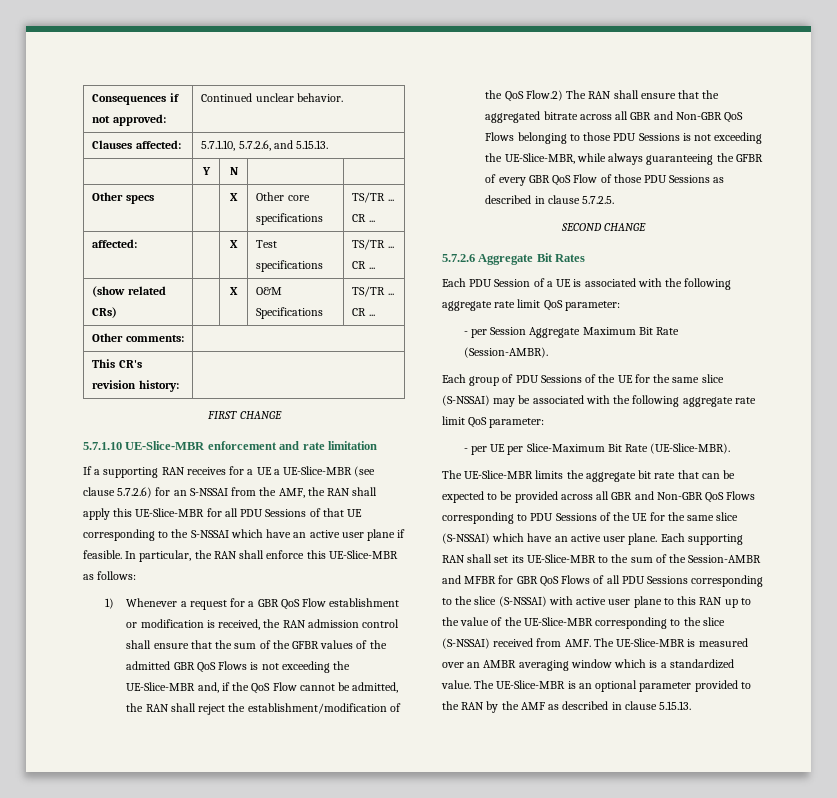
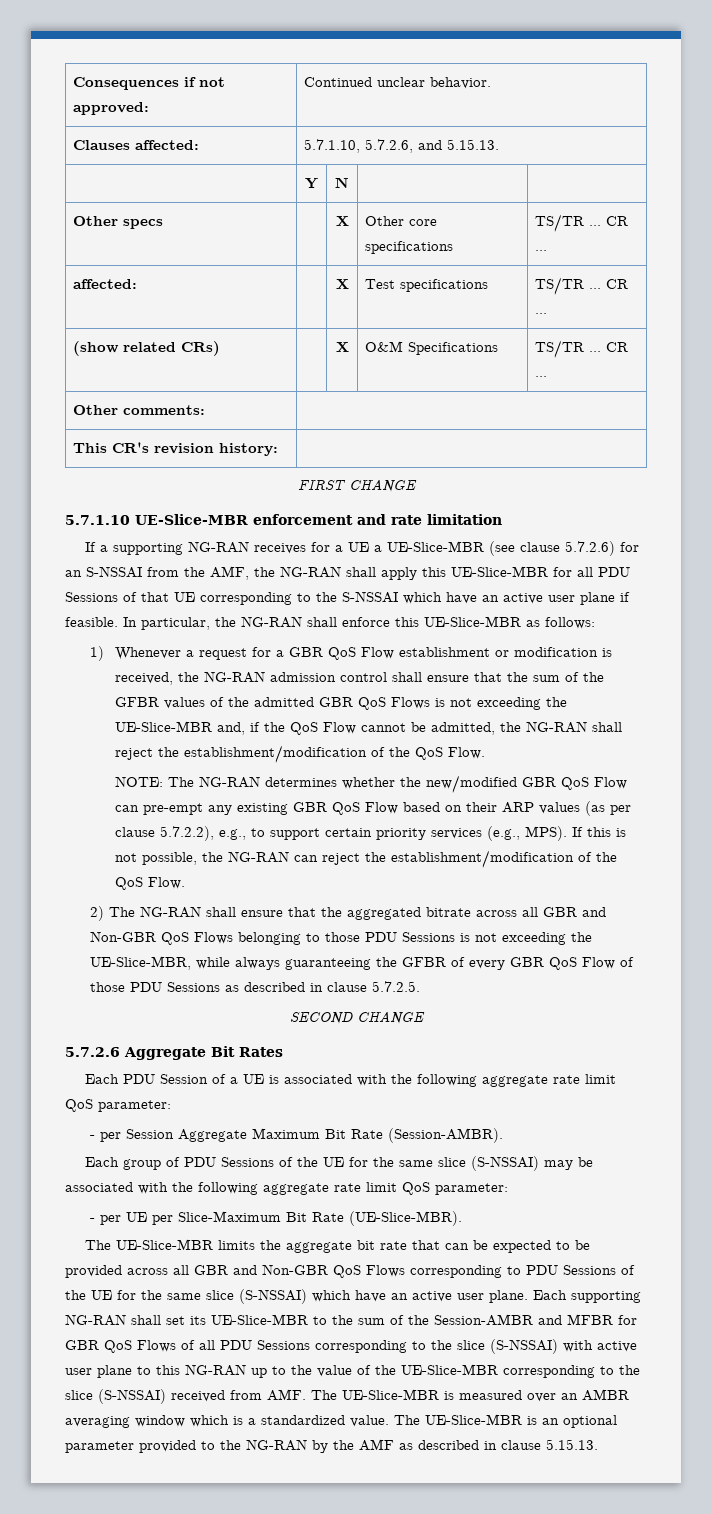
- If a supporting RAN receives for a UE a UE-Slice-MBR (see clause 5.7.2.6) for an S-NSSAI from the AMF, the RAN shall apply this UE-Slice-MBR for all PDU Sessions of that UE corresponding to the S-NSSAI which have an active user plane if feasible.
+ If a supporting NG-RAN receives for a UE a UE-Slice-MBR (see clause 5.7.2.6) for an S-NSSAI from the AMF, the NG-RAN shall apply this UE-Slice-MBR for all PDU Sessions of that UE corresponding to the S-NSSAI which have an active user plane if feasible.
- In particular, the RAN shall enforce this UE-Slice-MBR as follows:
+ In particular, the NG-RAN shall enforce this UE-Slice-MBR as follows:
- 1) Whenever a request for a GBR QoS Flow establishment or modification is received, the RAN admission control shall ensure that the sum of the GFBR values of the admitted GBR QoS Flows is not exceeding the UE-Slice-MBR and, if the QoS Flow cannot be admitted, the RAN shall reject the establishment/modification of the QoS Flow.2) The RAN shall ensure that the aggregated bitrate across all GBR and Non-GBR QoS Flows belonging to those PDU Sessions is not exceeding the UE-Slice-MBR, while always guaranteeing the GFBR of every GBR QoS Flow of those PDU Sessions as described in clause 5.7.2.5.
+ 1) Whenever a request for a GBR QoS Flow establishment or modification is received, the NG-RAN admission control shall ensure that the sum of the GFBR values of the admitted GBR QoS Flows is not exceeding the UE-Slice-MBR and, if the QoS Flow cannot be admitted, the NG-RAN shall reject the establishment/modification of the QoS Flow.
+ NOTE: The NG-RAN determines whether the new/modified GBR QoS Flow can pre-empt any existing GBR QoS Flow based on their ARP values (as per clause 5.7.2.2), e.g., to support certain priority services (e.g., MPS). If this is not possible, the NG-RAN can reject the establishment/modification of the QoS Flow.
+ 2) The NG-RAN shall ensure that the aggregated bitrate across all GBR and Non-GBR QoS Flows belonging to those PDU Sessions is not exceeding the UE-Slice-MBR, while always guaranteeing the GFBR of every GBR QoS Flow of those PDU Sessions as described in clause 5.7.2.5.
- Each supporting RAN shall set its UE-Slice-MBR to the sum of the Session-AMBR and MFBR for GBR QoS Flows of all PDU Sessions corresponding to the slice (S-NSSAI) with active user plane to this RAN up to the value of the UE-Slice-MBR corresponding to the slice (S-NSSAI) received from AMF. The UE-Slice-MBR is measured over an AMBR averaging window which is a standardized value.
+ Each supporting NG-RAN shall set its UE-Slice-MBR to the sum of the Session-AMBR and MFBR for GBR QoS Flows of all PDU Sessions corresponding to the slice (S-NSSAI) with active user plane to this NG-RAN up to the value of the UE-Slice-MBR corresponding to the slice (S-NSSAI) received from AMF. The UE-Slice-MBR is measured over an AMBR averaging window which is a standardized value.
- The UE-Slice-MBR is an optional parameter provided to the RAN by the AMF as described in clause 5.15.13.
+ The UE-Slice-MBR is an optional parameter provided to the NG-RAN by the AMF as described in clause 5.15.13.

